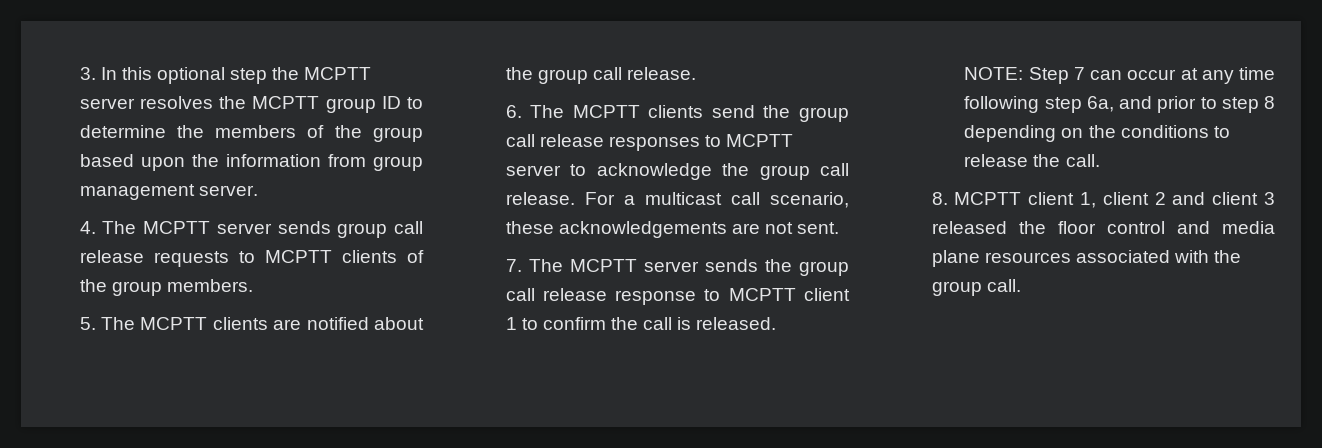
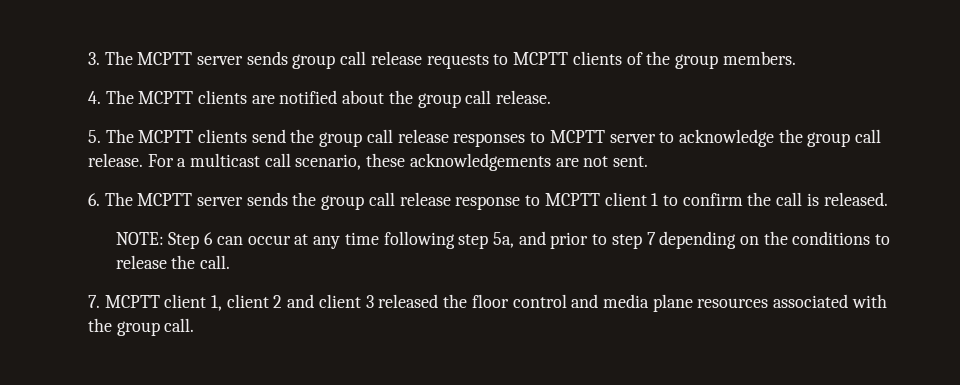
- 3. In this optional step the MCPTT server resolves the MCPTT group ID to determine the members of the group based upon the information from group management server.
- 4. The MCPTT server sends group call release requests to MCPTT clients of the group members.
+ 3. The MCPTT server sends group call release requests to MCPTT clients of the group members.
- 5. The MCPTT clients are notified about the group call release.
+ 4. The MCPTT clients are notified about the group call release.
- 6. The MCPTT clients send the group call release responses to MCPTT server to acknowledge the group call release.
+ 5. The MCPTT clients send the group call release responses to MCPTT server to acknowledge the group call release.
- 7. The MCPTT server sends the group call release response to MCPTT client 1 to confirm the call is released.
+ 6. The MCPTT server sends the group call release response to MCPTT client 1 to confirm the call is released.
- NOTE: Step 7 can occur at any time following step 6a, and prior to step 8 depending on the conditions to release the call.
+ NOTE: Step 6 can occur at any time following step 5a, and prior to step 7 depending on the conditions to release the call.
- 8. MCPTT client 1, client 2 and client 3 released the floor control and media plane resources associated with the group call.
+ 7. MCPTT client 1, client 2 and client 3 released the floor control and media plane resources associated with the group call.

